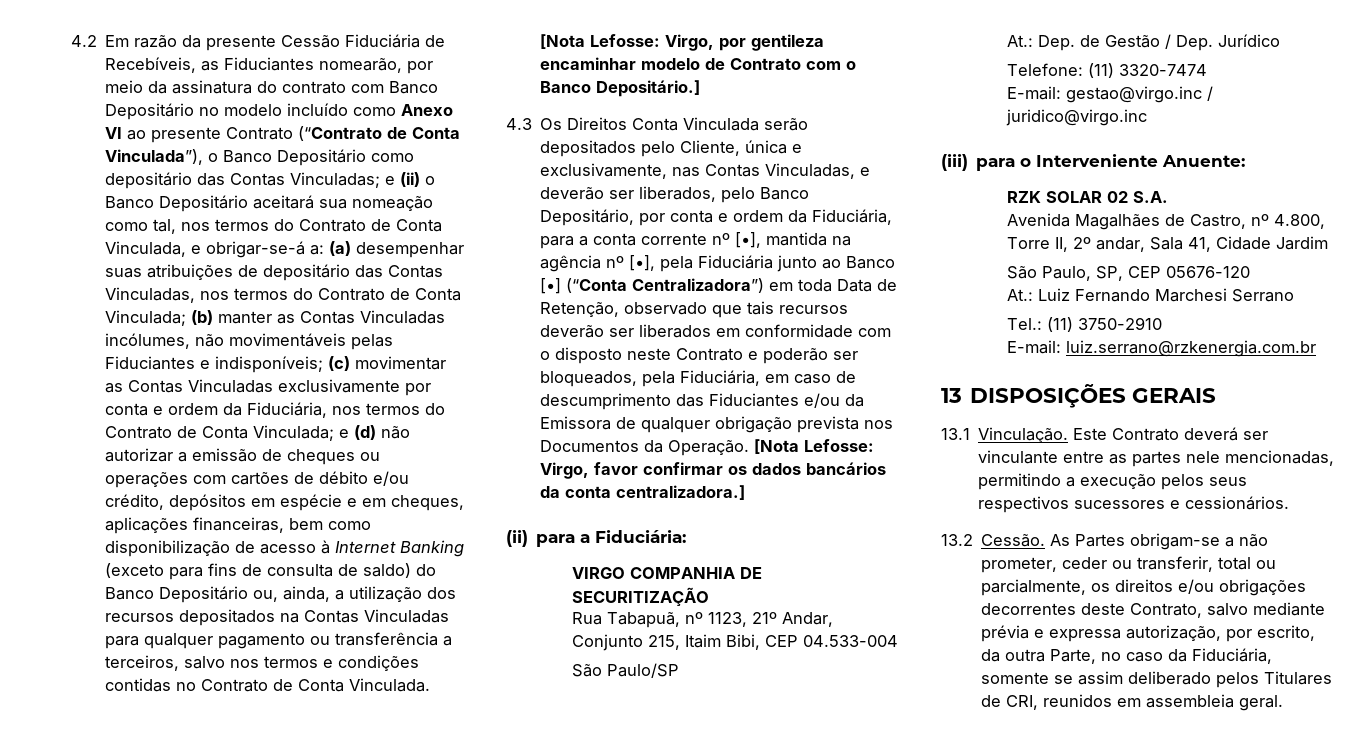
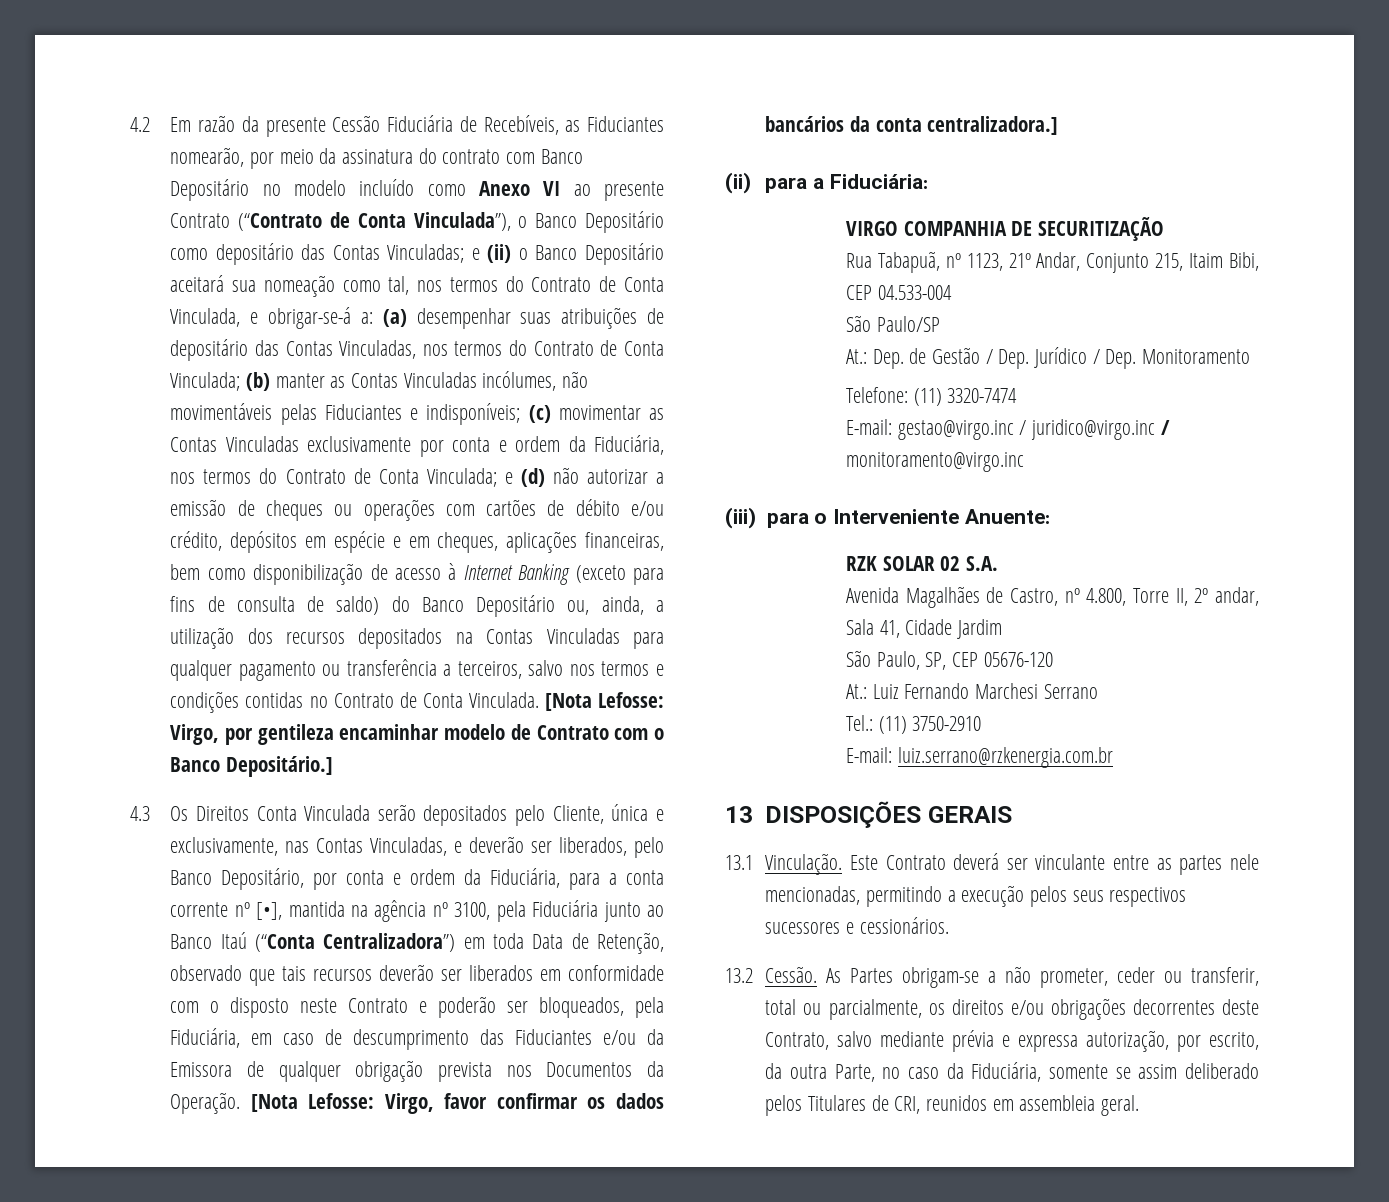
- 4.3 Os Direitos Conta Vinculada serão depositados pelo Cliente, única e exclusivamente, nas Contas Vinculadas, e deverão ser liberados, pelo Banco Depositário, por conta e ordem da Fiduciária, para a conta corrente nº [•], mantida na agência nº [•], pela Fiduciária junto ao Banco [•] (“Conta Centralizadora”) em toda Data de Retenção, observado que tais recursos deverão ser liberados em conformidade com o disposto neste Contrato e poderão ser bloqueados, pela Fiduciária, em caso de descumprimento das Fiduciantes e/ou da Emissora de qualquer obrigação prevista nos Documentos da Operação.
+ 4.3 Os Direitos Conta Vinculada serão depositados pelo Cliente, única e exclusivamente, nas Contas Vinculadas, e deverão ser liberados, pelo Banco Depositário, por conta e ordem da Fiduciária, para a conta corrente nº [•], mantida na agência nº 3100, pela Fiduciária junto ao Banco Itaú (“Conta Centralizadora”) em toda Data de Retenção, observado que tais recursos deverão ser liberados em conformidade com o disposto neste Contrato e poderão ser bloqueados, pela Fiduciária, em caso de descumprimento das Fiduciantes e/ou da Emissora de qualquer obrigação prevista nos Documentos da Operação.
- At.: Dep. de Gestão / Dep. Jurídico
+ At.: Dep. de Gestão / Dep. Jurídico / Dep. Monitoramento
- E-mail: gestao@virgo.inc / juridico@virgo.inc
+ E-mail: gestao@virgo.inc / juridico@virgo.inc / monitoramento@virgo.inc

